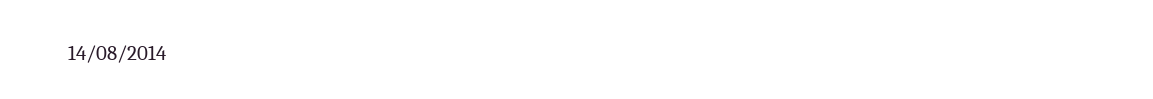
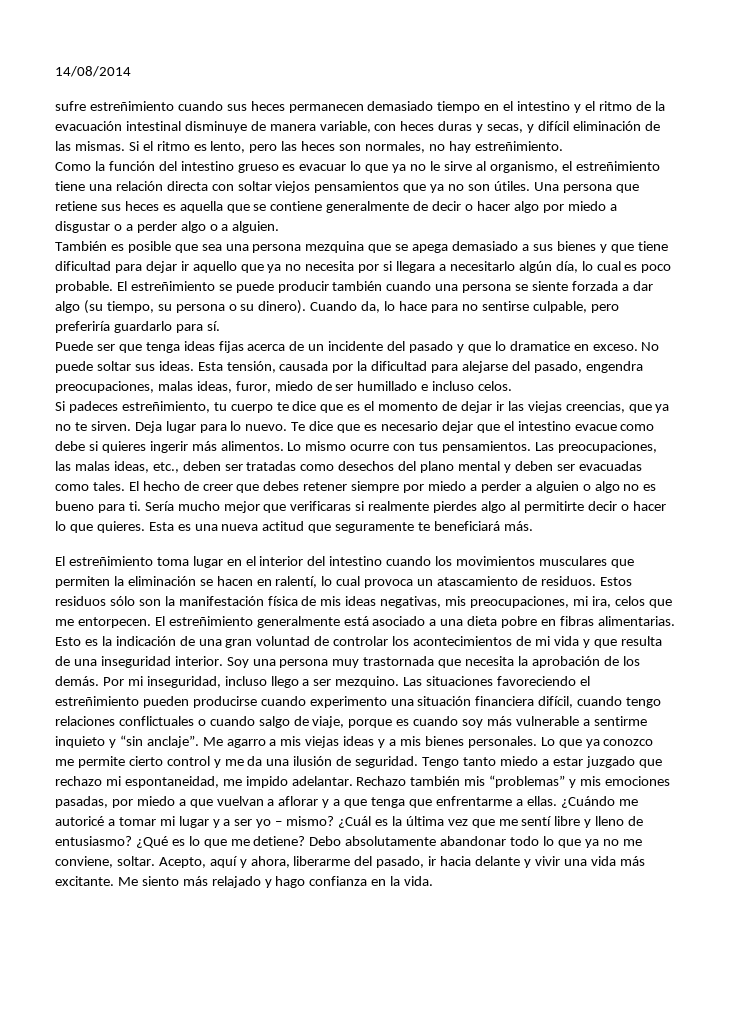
+ sufre estreñimiento cuando sus heces permanecen demasiado tiempo en el intestino y el ritmo de la evacuación intestinal disminuye de manera variable, con heces duras y secas, y difícil eliminación de las mismas. Si el ritmo es lento, pero las heces son normales, no hay estreñimiento.
+ Como la función del intestino grueso es evacuar lo que ya no le sirve al organismo, el estreñimiento tiene una relación directa con soltar viejos pensamientos que ya no son útiles. Una persona que retiene sus heces es aquella que se contiene generalmente de decir o hacer algo por miedo a disgustar o a perder algo o a alguien.
+ También es posible que sea una persona mezquina que se apega demasiado a sus bienes y que tiene dificultad para dejar ir aquello que ya no necesita por si llegara a necesitarlo algún día, lo cual es poco probable. El estreñimiento se puede producir también cuando una persona se siente forzada a dar algo (su tiempo, su persona o su dinero). Cuando da, lo hace para no sentirse culpable, pero preferiría guardarlo para sí.
+ Puede ser que tenga ideas fijas acerca de un incidente del pasado y que lo dramatice en exceso. No puede soltar sus ideas. Esta tensión, causada por la dificultad para alejarse del pasado, engendra preocupaciones, malas ideas, furor, miedo de ser humillado e incluso celos.
+ Si padeces estreñimiento, tu cuerpo te dice que es el momento de dejar ir las viejas creencias, que ya no te sirven. Deja lugar para lo nuevo. Te dice que es necesario dejar que el intestino evacue como debe si quieres ingerir más alimentos. Lo mismo ocurre con tus pensamientos. Las preocupaciones, las malas ideas, etc., deben ser tratadas como desechos del plano mental y deben ser evacuadas como tales. El hecho de creer que debes retener siempre por miedo a perder a alguien o algo no es bueno para ti. Sería mucho mejor que verificaras si realmente pierdes algo al permitirte decir o hacer lo que quieres. Esta es una nueva actitud que seguramente te beneficiará más.
+ El estreñimiento toma lugar en el interior del intestino cuando los movimientos musculares que permiten la eliminación se hacen en ralentí, lo cual provoca un atascamiento de residuos. Estos residuos sólo son la manifestación física de mis ideas negativas, mis preocupaciones, mi ira, celos que me entorpecen. El estreñimiento generalmente está asociado a una dieta pobre en fibras alimentarias. Esto es la indicación de una gran voluntad de controlar los acontecimientos de mi vida y que resulta de una inseguridad interior. Soy una persona muy trastornada que necesita la aprobación de los demás. Por mi inseguridad, incluso llego a ser mezquino. Las situaciones favoreciendo el estreñimiento pueden producirse cuando experimento una situación financiera difícil, cuando tengo relaciones conflictuales o cuando salgo de viaje, porque es cuando soy más vulnerable a sentirme inquieto y “sin anclaje”. Me agarro a mis viejas ideas y a mis bienes personales. Lo que ya conozco me permite cierto control y me da una ilusión de seguridad. Tengo tanto miedo a estar juzgado que rechazo mi espontaneidad, me impido adelantar. Rechazo también mis “problemas” y mis emociones pasadas, por miedo a que vuelvan a aflorar y a que tenga que enfrentarme a ellas. ¿Cuándo me autoricé a tomar mi lugar y a ser yo – mismo? ¿Cuál es la última vez que me sentí libre y lleno de entusiasmo? ¿Qué es lo que me detiene? Debo absolutamente abandonar todo lo que ya no me conviene, soltar. Acepto, aquí y ahora, liberarme del pasado, ir hacia delante y vivir una vida más excitante. Me siento más relajado y hago confianza en la vida.

